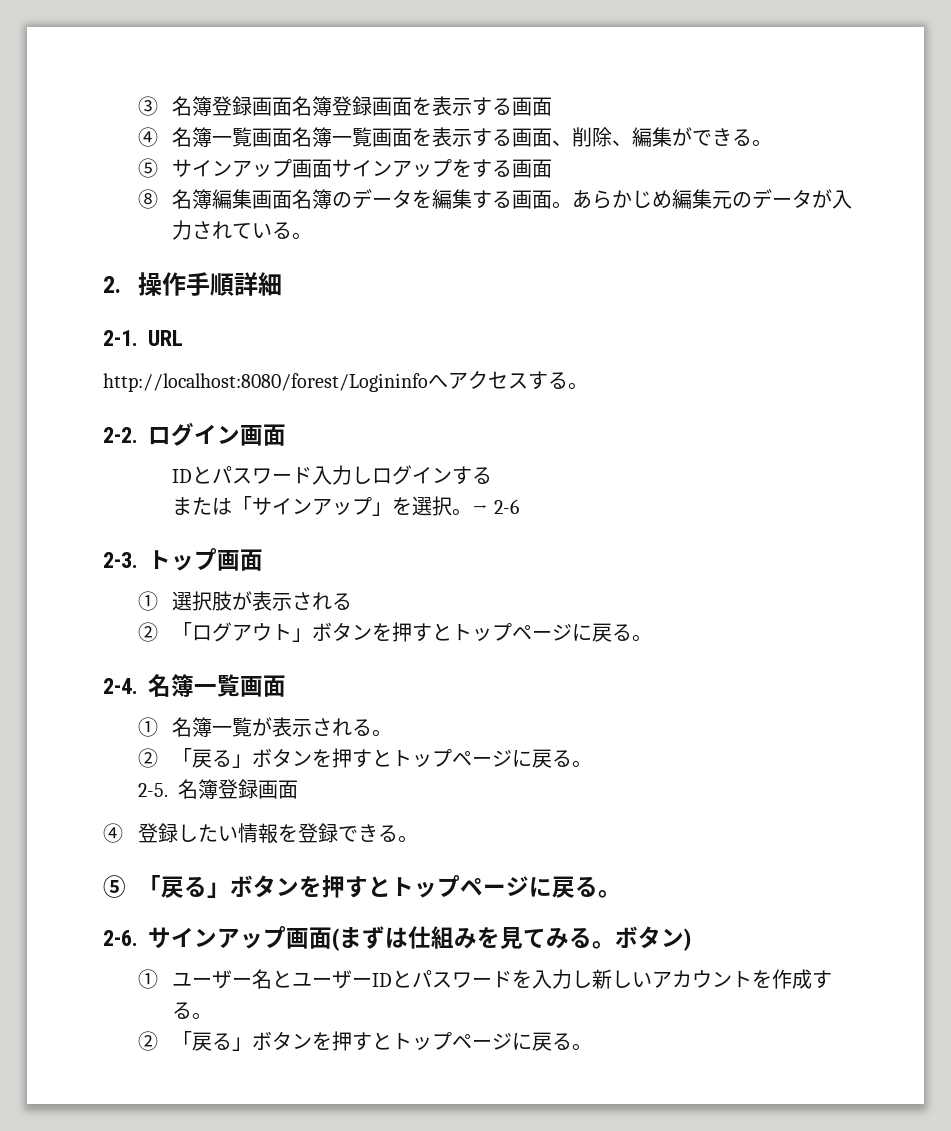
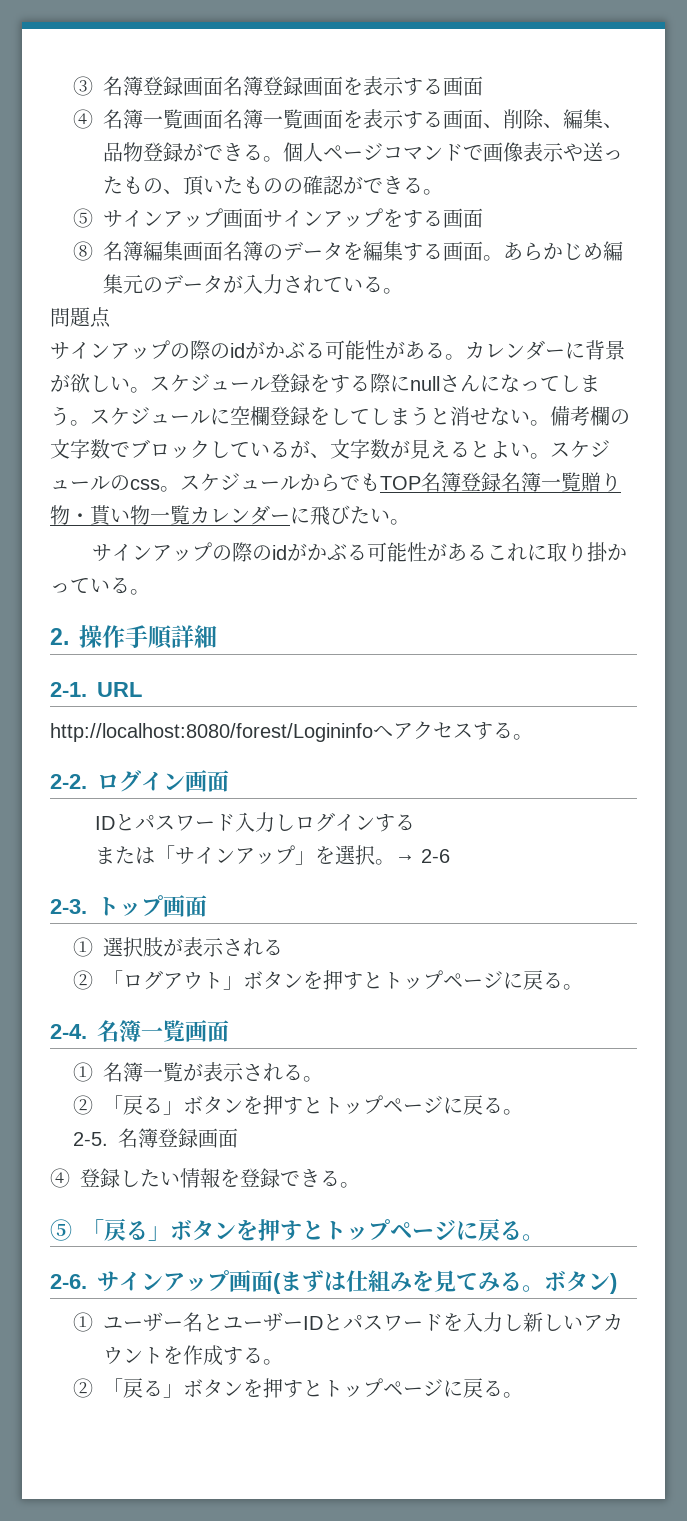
- ④名簿一覧画面名簿一覧画面を表示する画面、削除、編集ができる。
+ ④名簿一覧画面名簿一覧画面を表示する画面、削除、編集、品物登録ができる。個人ページコマンドで画像表示や送ったもの、頂いたものの確認ができる。
+ 問題点
+ サインアップの際のidがかぶる可能性がある。カレンダーに背景が欲しい。スケジュール登録をする際にnullさんになってしまう。スケジュールに空欄登録をしてしまうと消せない。備考欄の文字数でブロックしているが、文字数が見えるとよい。スケジュールのcss。スケジュールからでもTOP名簿登録名簿一覧贈り物・貰い物一覧カレンダーに飛びたい。
+ サインアップの際のidがかぶる可能性があるこれに取り掛かっている。

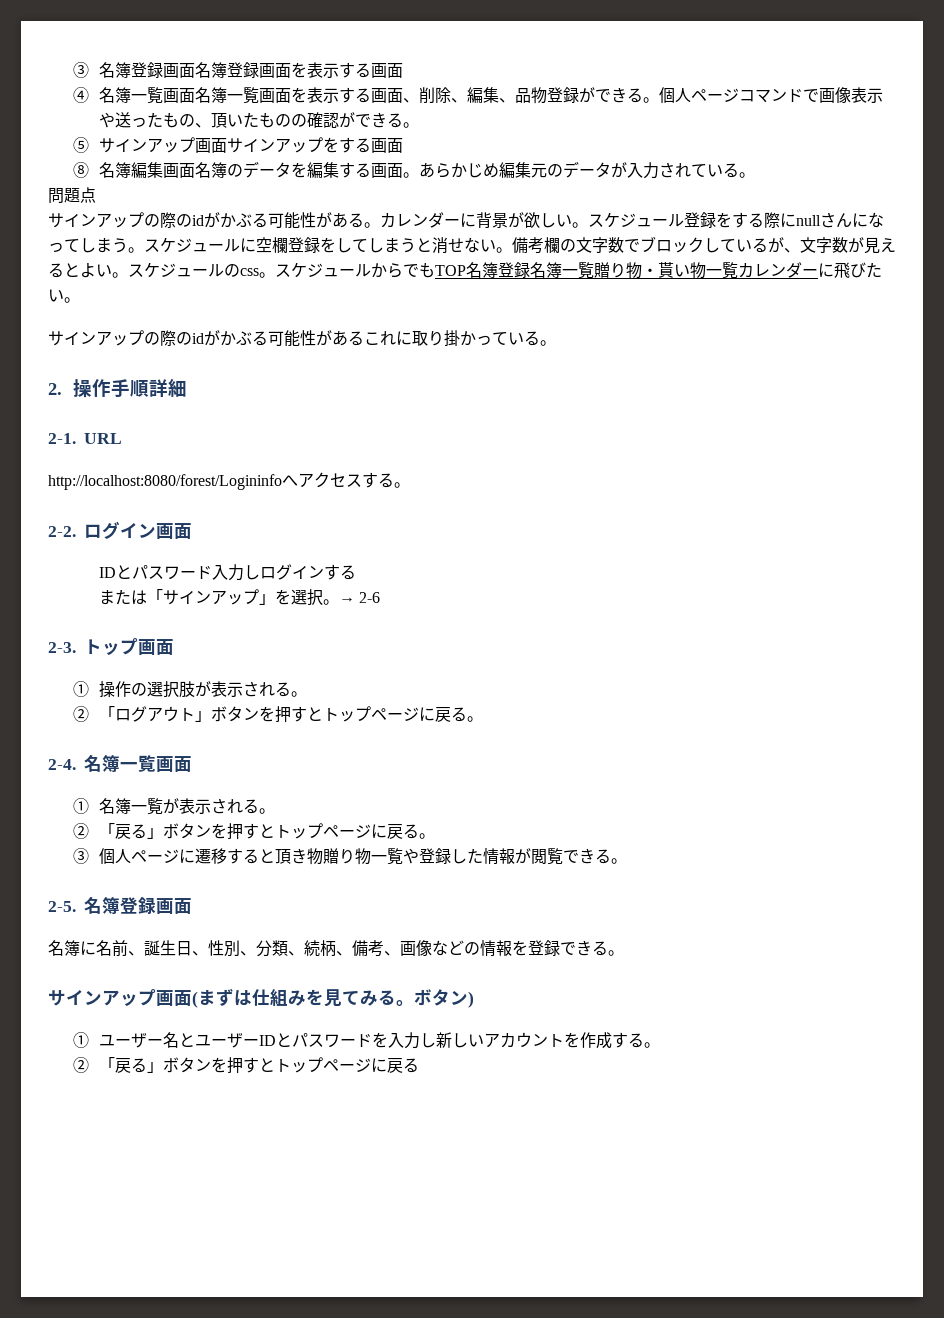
- ①選択肢が表示される
+ ①操作の選択肢が表示される。
+ ③個人ページに遷移すると頂き物贈り物一覧や登録した情報が閲覧できる。
  2-5.名簿登録画面
- ④登録したい情報を登録できる。
+ 名簿に名前、誕生日、性別、分類、続柄、備考、画像などの情報を登録できる。
- ⑤「戻る」ボタンを押すとトップページに戻る。
- 2-6.
  ①ユーザー名とユーザーIDとパスワードを入力し新しいアカウントを作成する。
- ②「戻る」ボタンを押すとトップページに戻る。
+ ②「戻る」ボタンを押すとトップページに戻る

